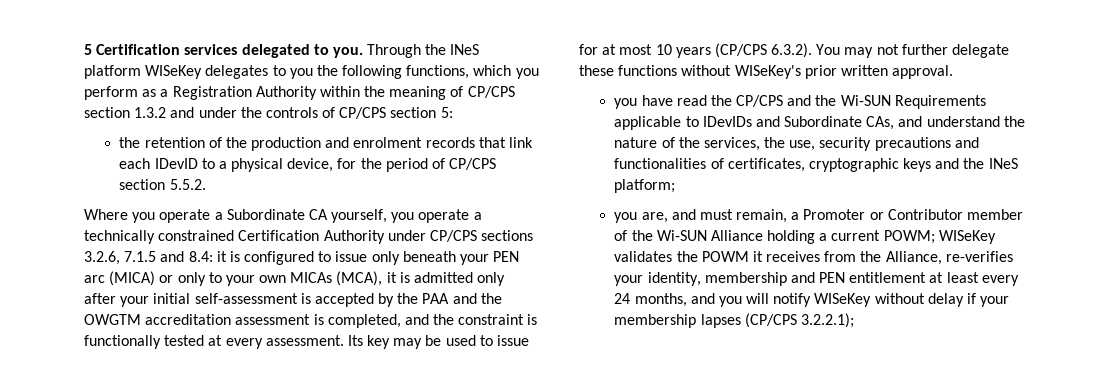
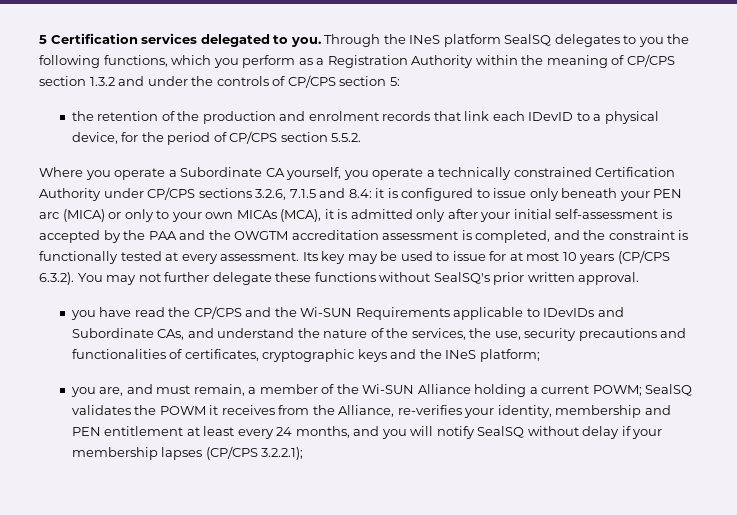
- Through the INeS platform WISeKey delegates to you the following functions, which you perform as a Registration Authority within the meaning of CP/CPS section 1.3.2 and under the controls of CP/CPS section 5:
+ Through the INeS platform SealSQ delegates to you the following functions, which you perform as a Registration Authority within the meaning of CP/CPS section 1.3.2 and under the controls of CP/CPS section 5:
- Its key may be used to issue for at most 10 years (CP/CPS 6.3.2). You may not further delegate these functions without WISeKey's prior written approval.
+ Its key may be used to issue for at most 10 years (CP/CPS 6.3.2). You may not further delegate these functions without SealSQ's prior written approval.
- you are, and must remain, a Promoter or Contributor member of the Wi-SUN Alliance holding a current POWM; WISeKey validates the POWM it receives from the Alliance, re-verifies your identity, membership and PEN entitlement at least every 24 months, and you will notify WISeKey without delay if your membership lapses (CP/CPS 3.2.2.1);
+ you are, and must remain, a member of the Wi-SUN Alliance holding a current POWM; SealSQ validates the POWM it receives from the Alliance, re-verifies your identity, membership and PEN entitlement at least every 24 months, and you will notify SealSQ without delay if your membership lapses (CP/CPS 3.2.2.1);

